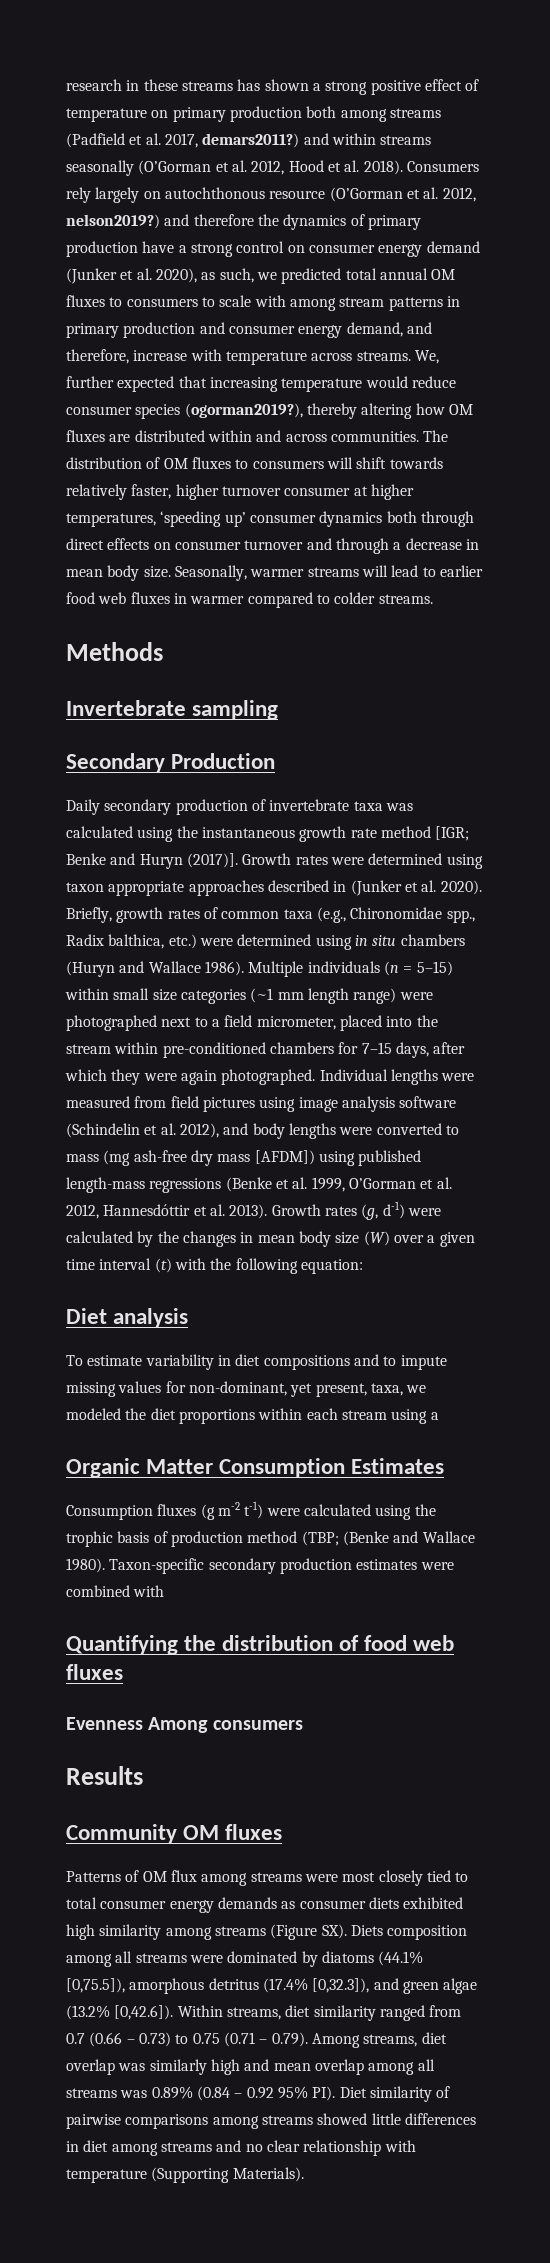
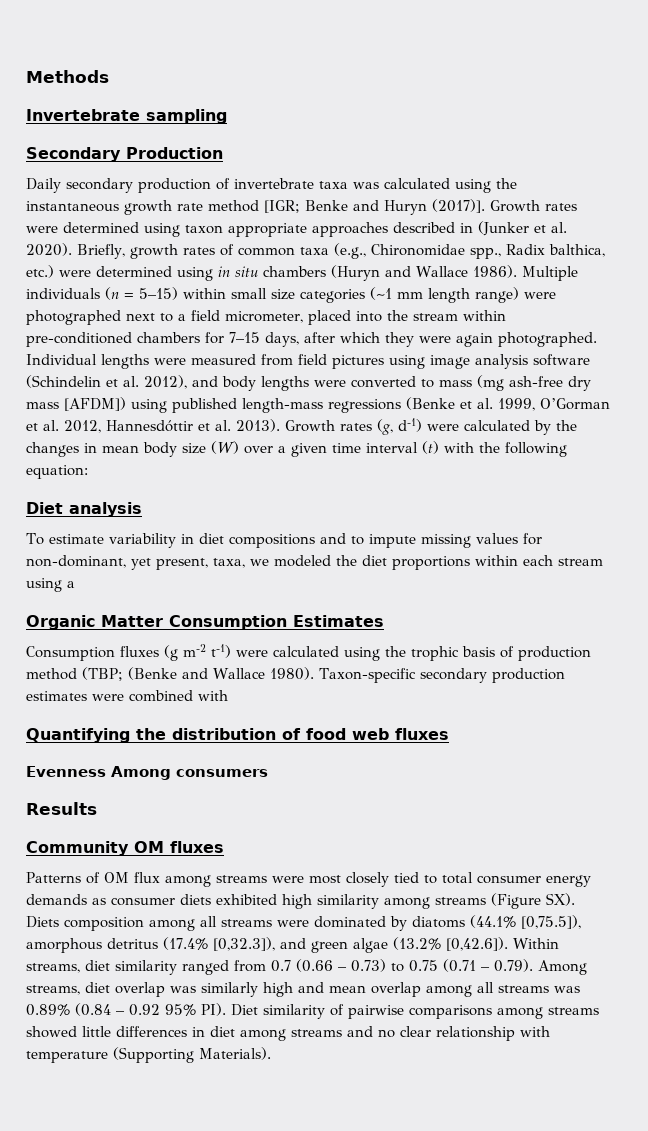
- research in these streams has shown a strong positive effect of temperature on primary production both among streams (Padfield et al. 2017, demars2011?) and within streams seasonally (O’Gorman et al. 2012, Hood et al. 2018). Consumers rely largely on autochthonous resource (O’Gorman et al. 2012, nelson2019?) and therefore the dynamics of primary production have a strong control on consumer energy demand (Junker et al. 2020), as such, we predicted total annual OM fluxes to consumers to scale with among stream patterns in primary production and consumer energy demand, and therefore, increase with temperature across streams. We, further expected that increasing temperature would reduce consumer species (ogorman2019?), thereby altering how OM fluxes are distributed within and across communities. The distribution of OM fluxes to consumers will shift towards relatively faster, higher turnover consumer at higher temperatures, ‘speeding up’ consumer dynamics both through direct effects on consumer turnover and through a decrease in mean body size. Seasonally, warmer streams will lead to earlier food web fluxes in warmer compared to colder streams.

